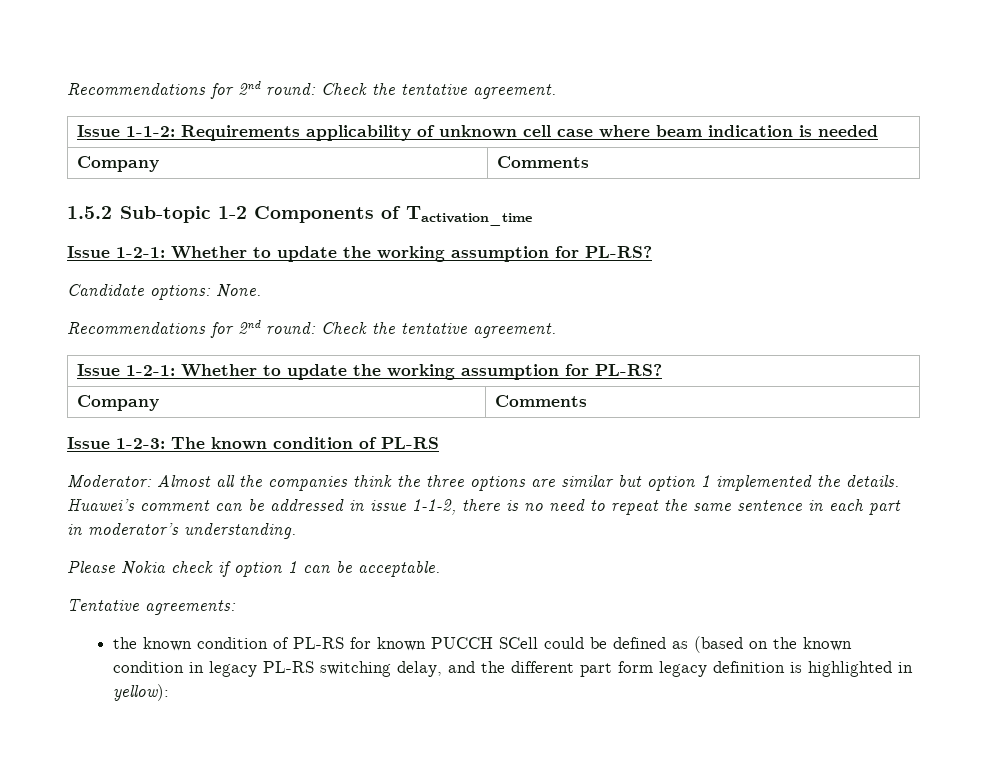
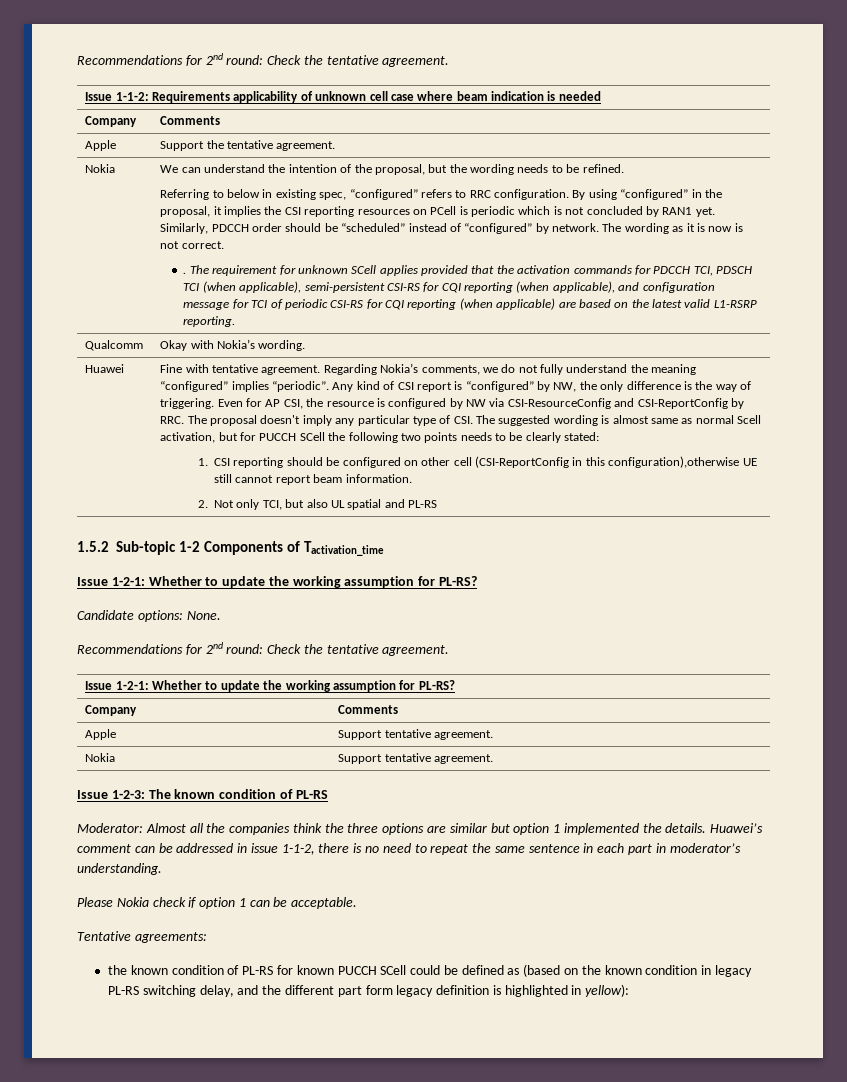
+ Apple | Support the tentative agreement.
+ Nokia | We can understand the intention of the proposal, but the wording needs to be refined.
+ Referring to below in existing spec, “configured” refers to RRC configuration. By using “configured” in the proposal, it implies the CSI reporting resources on PCell is periodic which is not concluded by RAN1 yet. Similarly, PDCCH order should be “scheduled” instead of “configured” by network. The wording as it is now is not correct.
+ . The requirement for unknown SCell applies provided that the activation commands for PDCCH TCI, PDSCH TCI (when applicable), semi-persistent CSI-RS for CQI reporting (when applicable), and configuration message for TCI of periodic CSI-RS for CQI reporting (when applicable) are based on the latest valid L1-RSRP reporting.
+ Qualcomm | Okay with Nokia’s wording.
+ Huawei | Fine with tentative agreement. Regarding Nokia’s comments, we do not fully understand the meaning “configured” implies “periodic”. Any kind of CSI report is “configured” by NW, the only difference is the way of triggering. Even for AP CSI, the resource is configured by NW via CSI-ResourceConfig and CSI-ReportConfig by RRC. The proposal doesn't imply any particular type of CSI. The suggested wording is almost same as normal Scell activation, but for PUCCH SCell the following two points needs to be clearly stated:
+ 1. CSI reporting should be configured on other cell (CSI-ReportConfig in this configuration),otherwise UE still cannot report beam information.
+ 2. Not only TCI, but also UL spatial and PL-RS
+ Apple | Support tentative agreement.
+ Nokia | Support tentative agreement.

